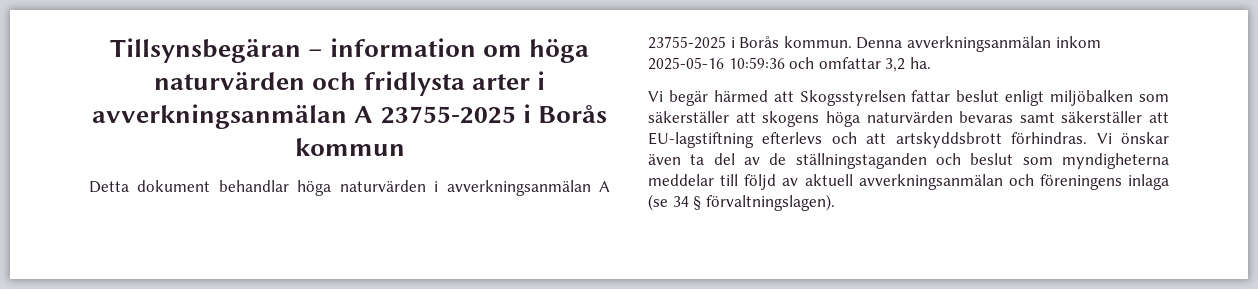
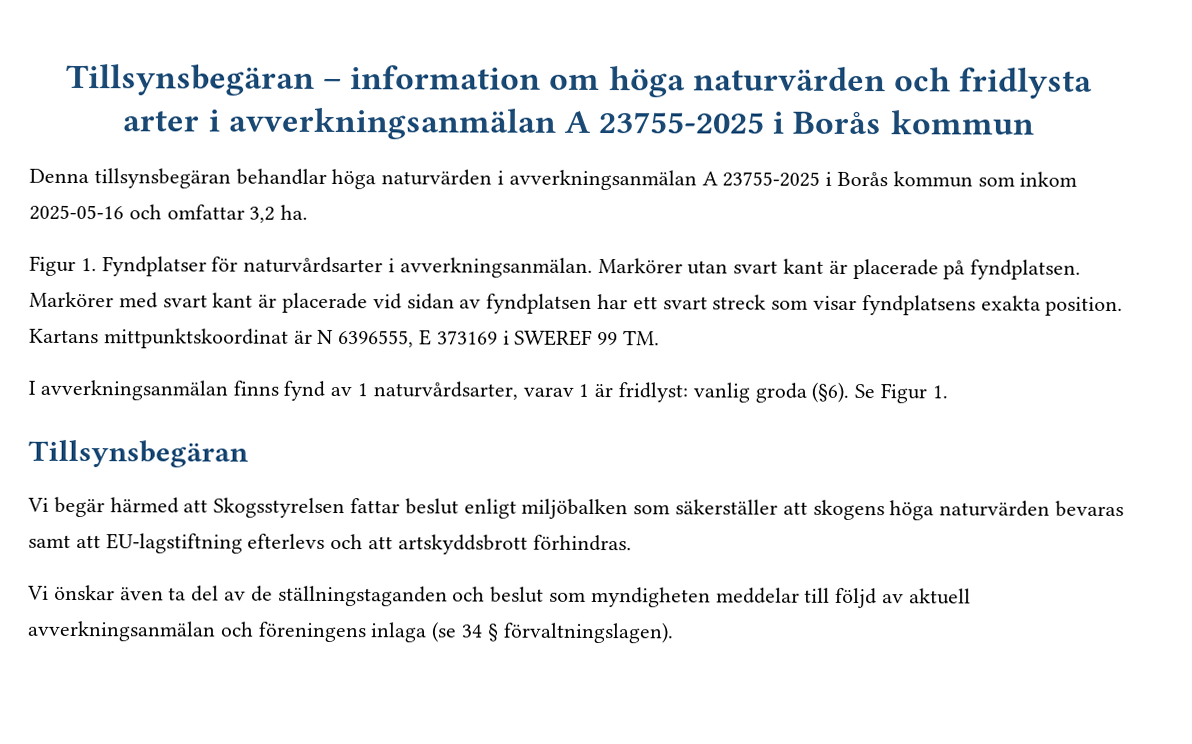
- Detta dokument behandlar höga naturvärden i avverkningsanmälan A 23755-2025 i Borås kommun. Denna avverkningsanmälan inkom 2025-05-16 10:59:36 och omfattar 3,2 ha.
+ Denna tillsynsbegäran behandlar höga naturvärden i avverkningsanmälan A 23755-2025 i Borås kommun som inkom 2025-05-16 och omfattar 3,2 ha.
+ Figur 1. Fyndplatser för naturvårdsarter i avverkningsanmälan. Markörer utan svart kant är placerade på fyndplatsen. Markörer med svart kant är placerade vid sidan av fyndplatsen har ett svart streck som visar fyndplatsens exakta position. Kartans mittpunktskoordinat är N 6396555, E 373169 i SWEREF 99 TM.
+ I avverkningsanmälan finns fynd av 1 naturvårdsarter, varav 1 är fridlyst: vanlig groda (§6). Se Figur 1.
+ Tillsynsbegäran
- Vi begär härmed att Skogsstyrelsen fattar beslut enligt miljöbalken som säkerställer att skogens höga naturvärden bevaras samt säkerställer att EU-lagstiftning efterlevs och att artskyddsbrott förhindras. Vi önskar även ta del av de ställningstaganden och beslut som myndigheterna meddelar till följd av aktuell avverkningsanmälan och föreningens inlaga (se 34 § förvaltningslagen).
+ Vi begär härmed att Skogsstyrelsen fattar beslut enligt miljöbalken som säkerställer att skogens höga naturvärden bevaras samt att EU-lagstiftning efterlevs och att artskyddsbrott förhindras.
+ Vi önskar även ta del av de ställningstaganden och beslut som myndigheten meddelar till följd av aktuell avverkningsanmälan och föreningens inlaga (se 34 § förvaltningslagen).

